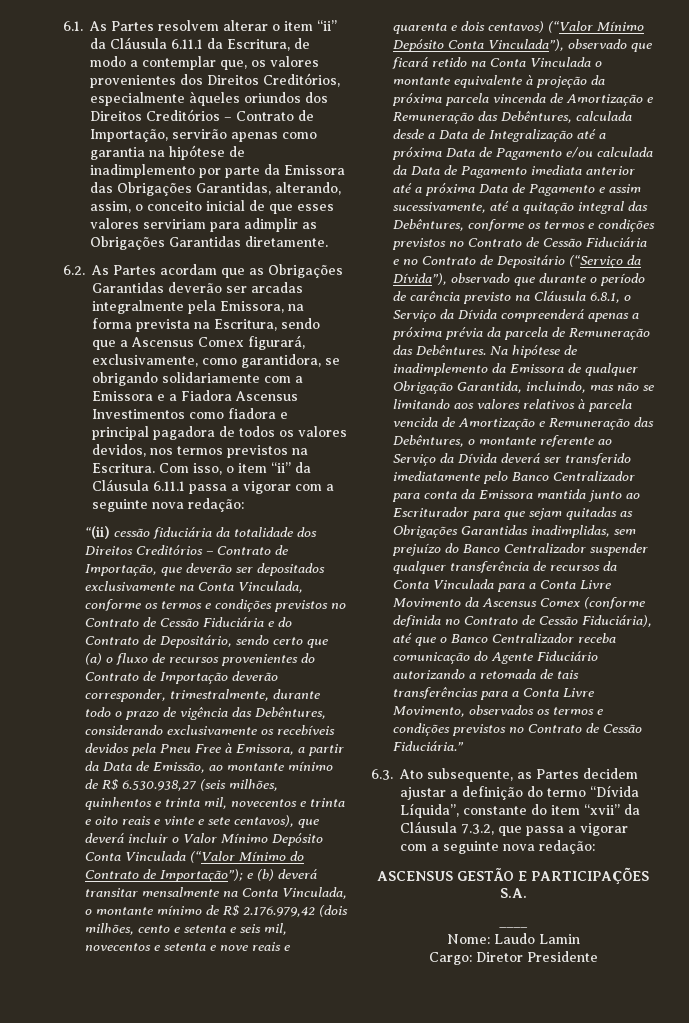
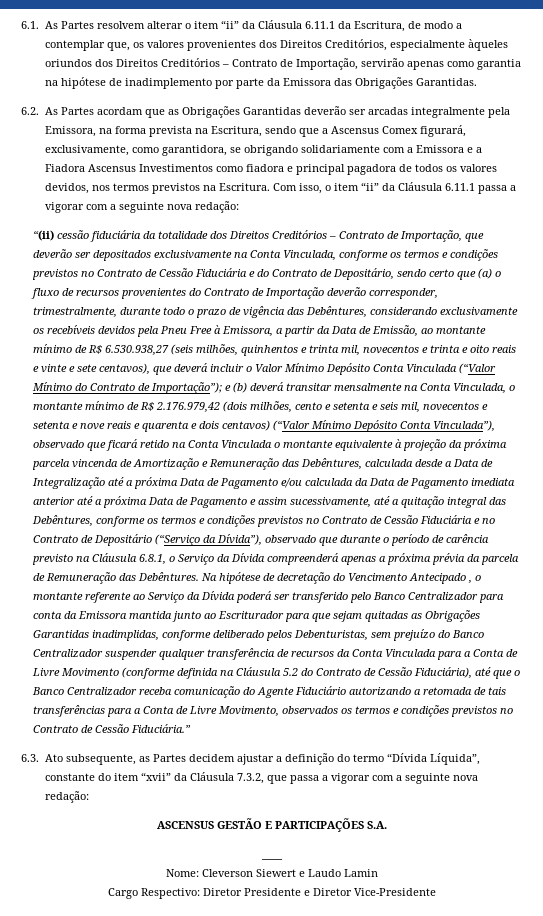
- 6.1. As Partes resolvem alterar o item “ii” da Cláusula 6.11.1 da Escritura, de modo a contemplar que, os valores provenientes dos Direitos Creditórios, especialmente àqueles oriundos dos Direitos Creditórios – Contrato de Importação, servirão apenas como garantia na hipótese de inadimplemento por parte da Emissora das Obrigações Garantidas, alterando, assim, o conceito inicial de que esses valores serviriam para adimplir as Obrigações Garantidas diretamente.
+ 6.1. As Partes resolvem alterar o item “ii” da Cláusula 6.11.1 da Escritura, de modo a contemplar que, os valores provenientes dos Direitos Creditórios, especialmente àqueles oriundos dos Direitos Creditórios – Contrato de Importação, servirão apenas como garantia na hipótese de inadimplemento por parte da Emissora das Obrigações Garantidas.
- Na hipótese de inadimplemento da Emissora de qualquer Obrigação Garantida, incluindo, mas não se limitando aos valores relativos à parcela vencida de Amortização e Remuneração das Debêntures, o montante referente ao Serviço da Dívida deverá ser transferido imediatamente pelo Banco Centralizador para conta da Emissora mantida junto ao Escriturador para que sejam quitadas as Obrigações Garantidas inadimplidas, sem prejuízo do Banco Centralizador suspender qualquer transferência de recursos da Conta Vinculada para a Conta Livre Movimento da Ascensus Comex (conforme definida no Contrato de Cessão Fiduciária), até que o Banco Centralizador receba comunicação do Agente Fiduciário autorizando a retomada de tais transferências para a Conta Livre Movimento, observados os termos e condições previstos no Contrato de Cessão Fiduciária.”
+ Na hipótese de decretação do Vencimento Antecipado , o montante referente ao Serviço da Dívida poderá ser transferido pelo Banco Centralizador para conta da Emissora mantida junto ao Escriturador para que sejam quitadas as Obrigações Garantidas inadimplidas, conforme deliberado pelos Debenturistas, sem prejuízo do Banco Centralizador suspender qualquer transferência de recursos da Conta Vinculada para a Conta de Livre Movimento (conforme definida na Cláusula 5.2 do Contrato de Cessão Fiduciária), até que o Banco Centralizador receba comunicação do Agente Fiduciário autorizando a retomada de tais transferências para a Conta de Livre Movimento, observados os termos e condições previstos no Contrato de Cessão Fiduciária.”
- Nome: Laudo Lamin
+ Nome: Cleverson Siewert e Laudo Lamin
- Cargo: Diretor Presidente
+ Cargo Respectivo: Diretor Presidente e Diretor Vice-Presidente

